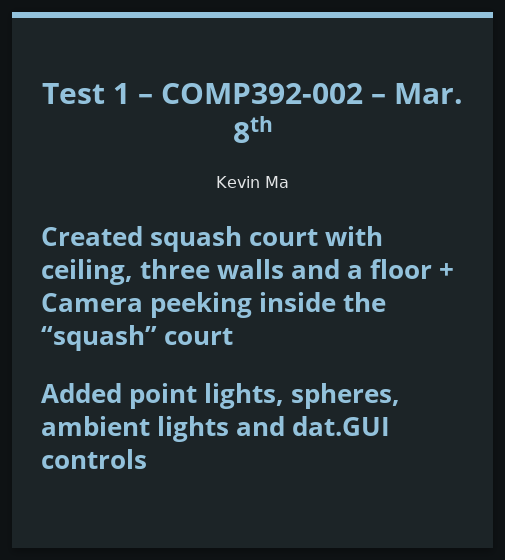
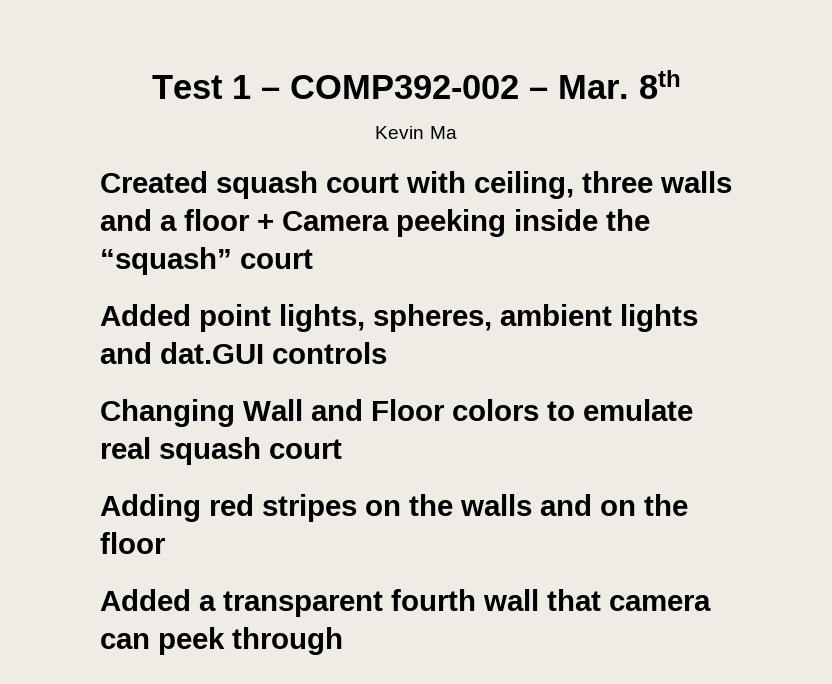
+ Changing Wall and Floor colors to emulate real squash court
+ Adding red stripes on the walls and on the floor
+ Added a transparent fourth wall that camera can peek through

